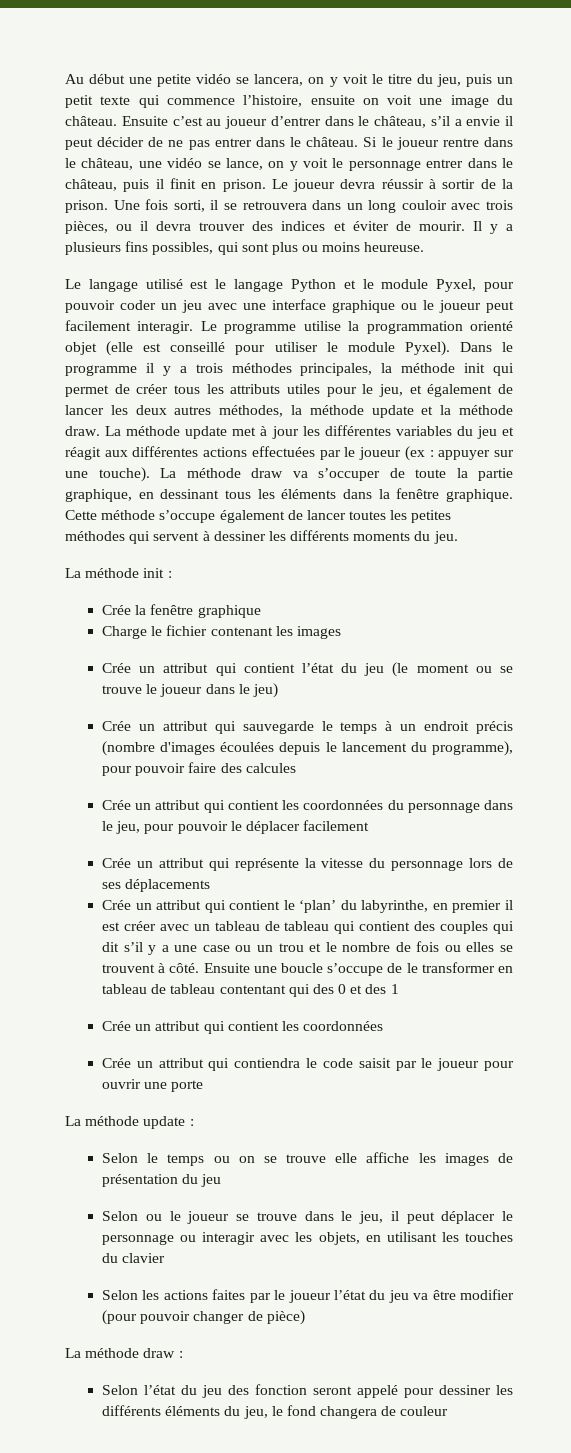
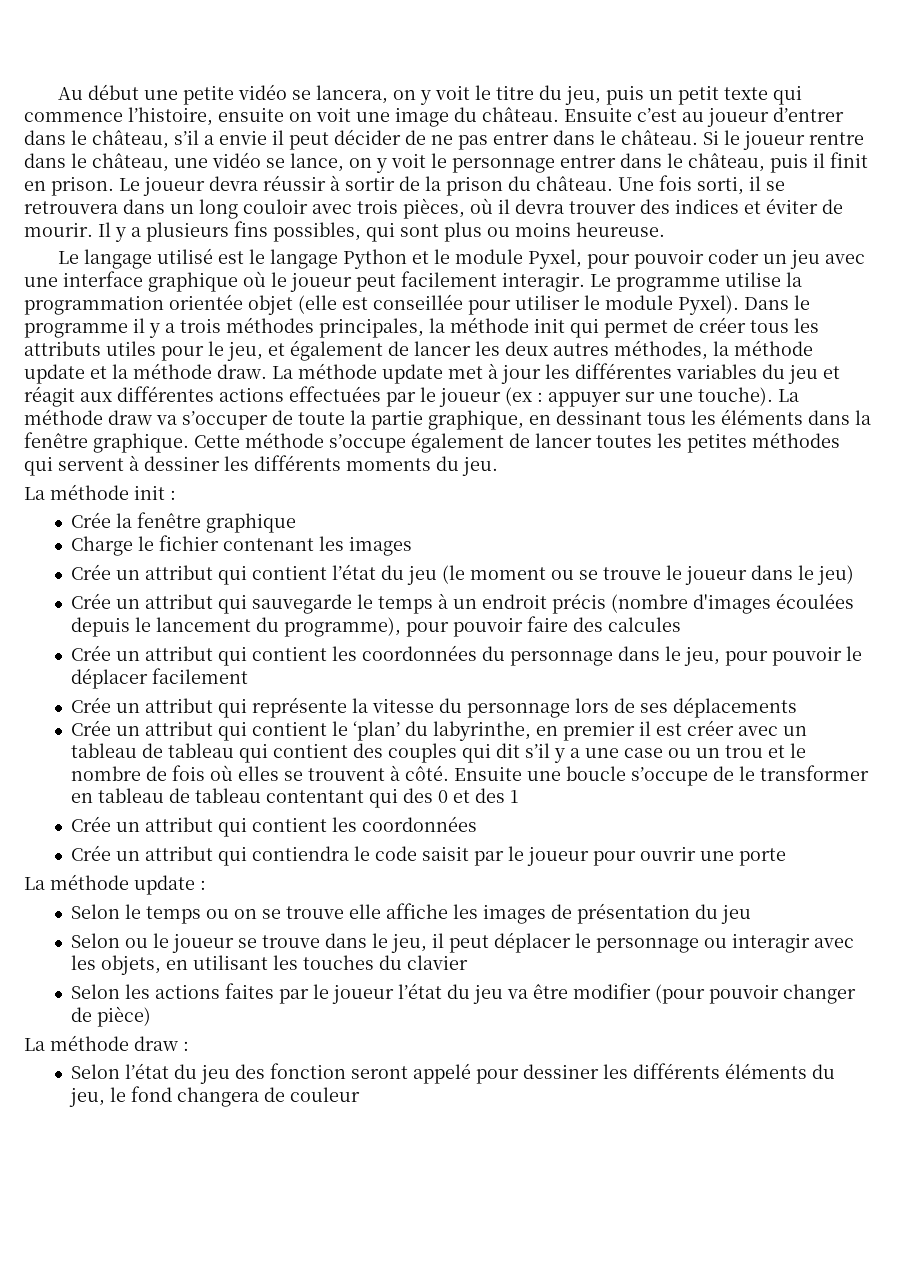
- Le joueur devra réussir à sortir de la prison.
+ Le joueur devra réussir à sortir de la prison du château.
- Une fois sorti, il se retrouvera dans un long couloir avec trois pièces, ou il devra trouver des indices et éviter de mourir.
+ Une fois sorti, il se retrouvera dans un long couloir avec trois pièces, où il devra trouver des indices et éviter de mourir.
- Le langage utilisé est le langage Python et le module Pyxel, pour pouvoir coder un jeu avec une interface graphique ou le joueur peut facilement interagir.
+ Le langage utilisé est le langage Python et le module Pyxel, pour pouvoir coder un jeu avec une interface graphique où le joueur peut facilement interagir.
- Le programme utilise la programmation orienté objet (elle est conseillé pour utiliser le module Pyxel).
+ Le programme utilise la programmation orientée objet (elle est conseillée pour utiliser le module Pyxel).
- Crée un attribut qui contient le ‘plan’ du labyrinthe, en premier il est créer avec un tableau de tableau qui contient des couples qui dit s’il y a une case ou un trou et le nombre de fois ou elles se trouvent à côté.
+ Crée un attribut qui contient le ‘plan’ du labyrinthe, en premier il est créer avec un tableau de tableau qui contient des couples qui dit s’il y a une case ou un trou et le nombre de fois où elles se trouvent à côté.

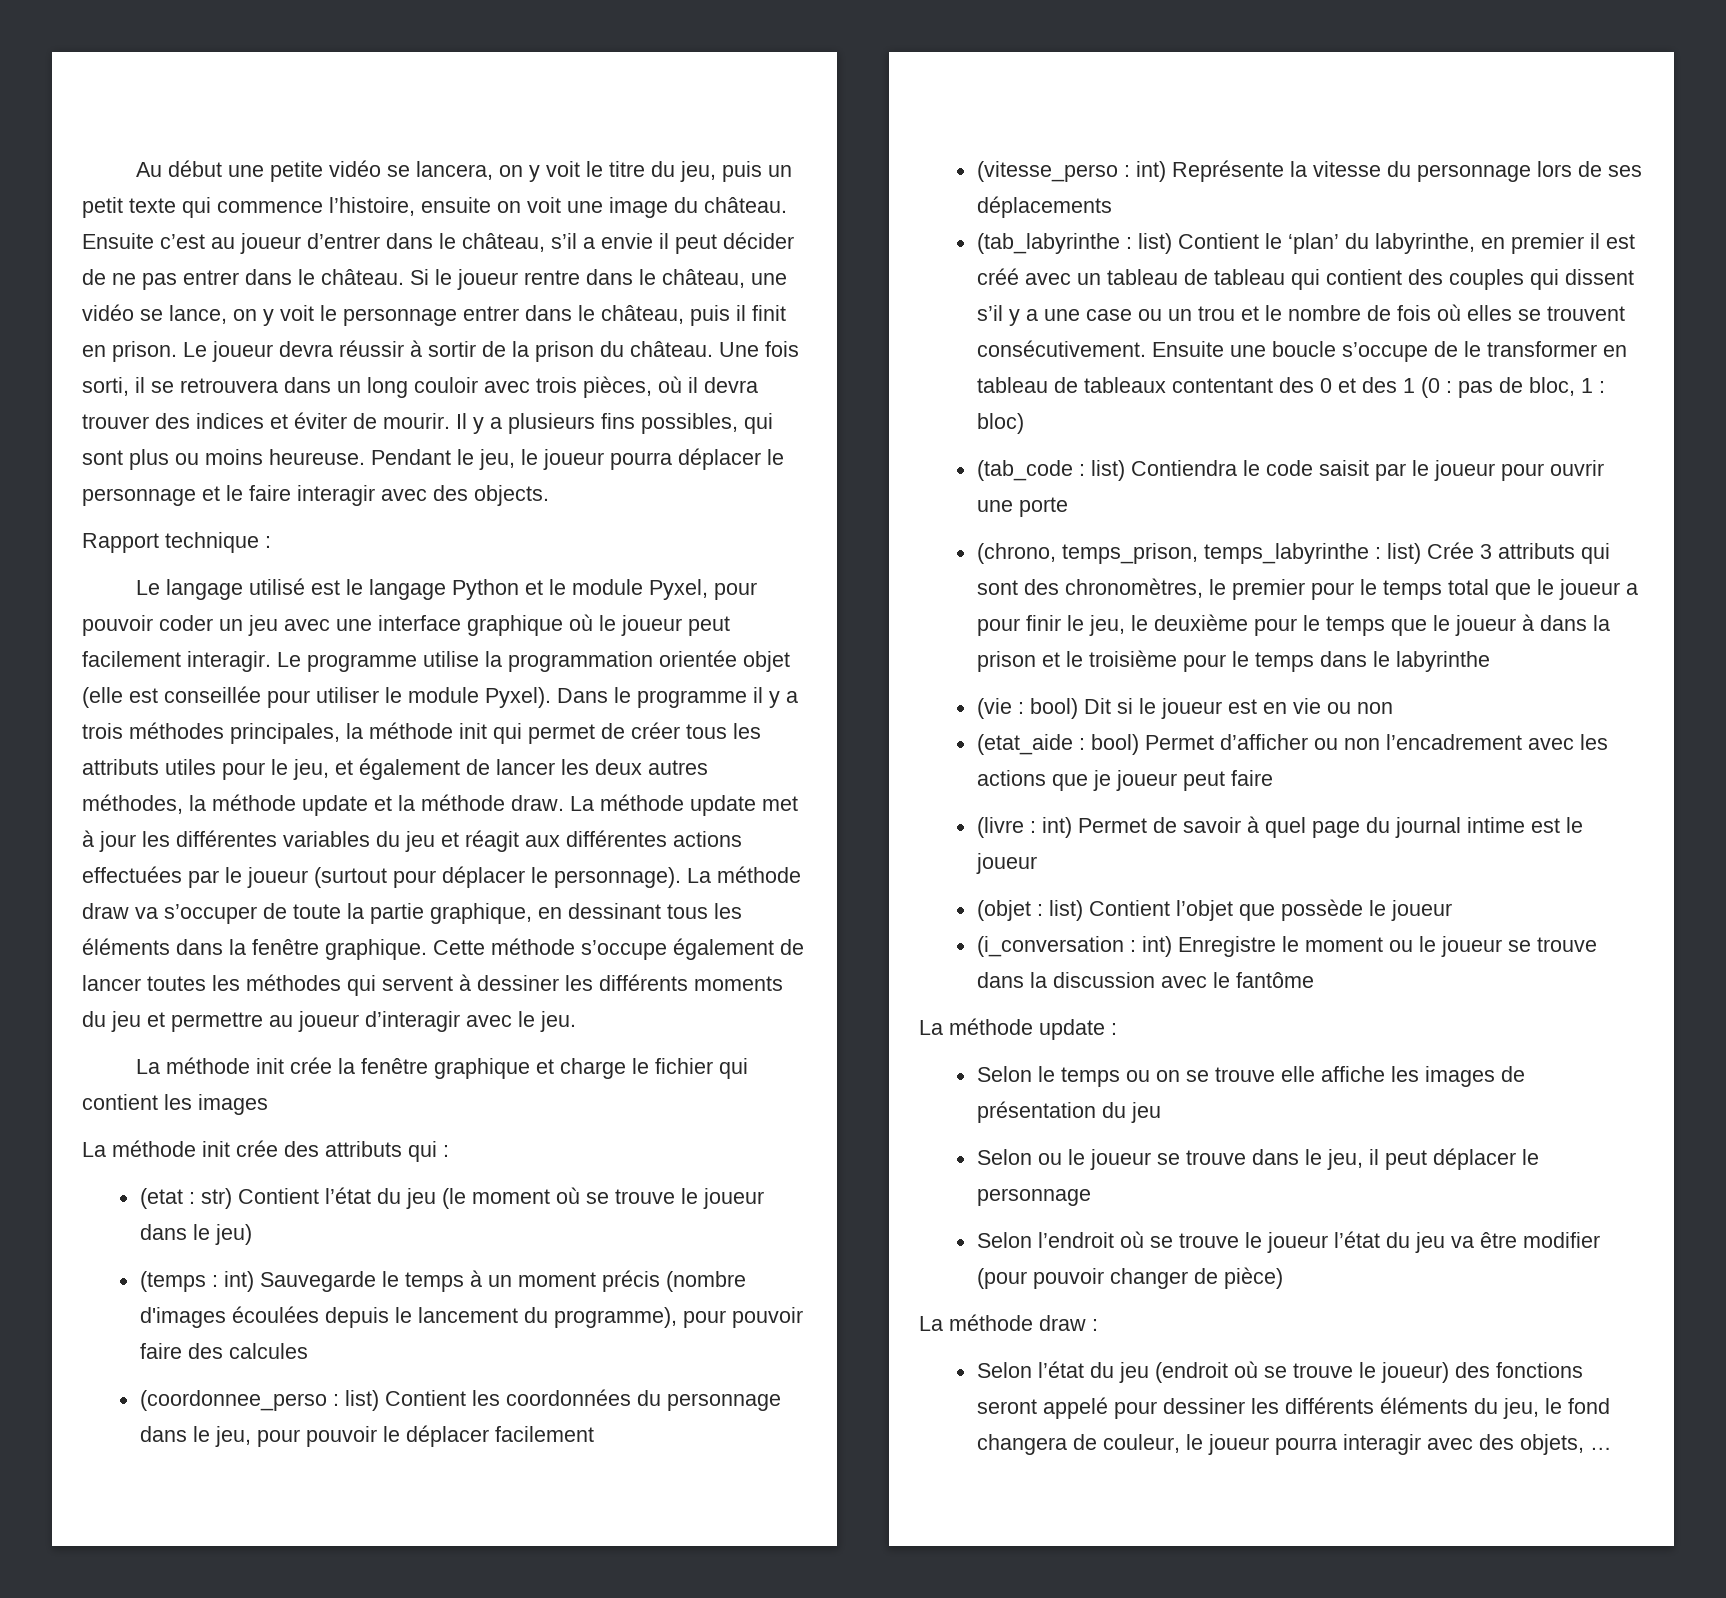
+ Pendant le jeu, le joueur pourra déplacer le personnage et le faire interagir avec des objects.
+ Rapport technique :
- La méthode update met à jour les différentes variables du jeu et réagit aux différentes actions effectuées par le joueur (ex : appuyer sur une touche).
+ La méthode update met à jour les différentes variables du jeu et réagit aux différentes actions effectuées par le joueur (surtout pour déplacer le personnage).
- Cette méthode s’occupe également de lancer toutes les petites méthodes qui servent à dessiner les différents moments du jeu.
+ Cette méthode s’occupe également de lancer toutes les méthodes qui servent à dessiner les différents moments du jeu et permettre au joueur d’interagir avec le jeu.
- La méthode init :
- Crée la fenêtre graphique
- Charge le fichier contenant les images
- Crée un attribut qui contient l’état du jeu (le moment ou se trouve le joueur dans le jeu)
+ La méthode init crée la fenêtre graphique et charge le fichier qui contient les images
+ La méthode init crée des attributs qui :
+ (etat : str) Contient l’état du jeu (le moment où se trouve le joueur dans le jeu)
- Crée un attribut qui sauvegarde le temps à un endroit précis (nombre d'images écoulées depuis le lancement du programme), pour pouvoir faire des calcules
+ (temps : int) Sauvegarde le temps à un moment précis (nombre d'images écoulées depuis le lancement du programme), pour pouvoir faire des calcules
- Crée un attribut qui contient les coordonnées du personnage dans le jeu, pour pouvoir le déplacer facilement
+ (coordonnee_perso : list) Contient les coordonnées du personnage dans le jeu, pour pouvoir le déplacer facilement
- Crée un attribut qui représente la vitesse du personnage lors de ses déplacements
+ (vitesse_perso : int) Représente la vitesse du personnage lors de ses déplacements
- Crée un attribut qui contient le ‘plan’ du labyrinthe, en premier il est créer avec un tableau de tableau qui contient des couples qui dit s’il y a une case ou un trou et le nombre de fois où elles se trouvent à côté.
+ (tab_labyrinthe : list) Contient le ‘plan’ du labyrinthe, en premier il est créé avec un tableau de tableau qui contient des couples qui dissent s’il y a une case ou un trou et le nombre de fois où elles se trouvent consécutivement.
- Ensuite une boucle s’occupe de le transformer en tableau de tableau contentant qui des 0 et des 1
- Crée un attribut qui contient les coordonnées
- Crée un attribut qui contiendra le code saisit par le joueur pour ouvrir une porte
+ Ensuite une boucle s’occupe de le transformer en tableau de tableaux contentant des 0 et des 1 (0 : pas de bloc, 1 : bloc)
+ (tab_code : list) Contiendra le code saisit par le joueur pour ouvrir une porte
+ (chrono, temps_prison, temps_labyrinthe : list) Crée 3 attributs qui sont des chronomètres, le premier pour le temps total que le joueur a pour finir le jeu, le deuxième pour le temps que le joueur à dans la prison et le troisième pour le temps dans le labyrinthe
+ (vie : bool) Dit si le joueur est en vie ou non
+ (etat_aide : bool) Permet d’afficher ou non l’encadrement avec les actions que je joueur peut faire
+ (livre : int) Permet de savoir à quel page du journal intime est le joueur
+ (objet : list) Contient l’objet que possède le joueur
+ (i_conversation : int) Enregistre le moment ou le joueur se trouve dans la discussion avec le fantôme
- Selon ou le joueur se trouve dans le jeu, il peut déplacer le personnage ou interagir avec les objets, en utilisant les touches du clavier
- Selon les actions faites par le joueur l’état du jeu va être modifier (pour pouvoir changer de pièce)
+ Selon ou le joueur se trouve dans le jeu, il peut déplacer le personnage
+ Selon l’endroit où se trouve le joueur l’état du jeu va être modifier (pour pouvoir changer de pièce)
- Selon l’état du jeu des fonction seront appelé pour dessiner les différents éléments du jeu, le fond changera de couleur
+ Selon l’état du jeu (endroit où se trouve le joueur) des fonctions seront appelé pour dessiner les différents éléments du jeu, le fond changera de couleur, le joueur pourra interagir avec des objets, …

